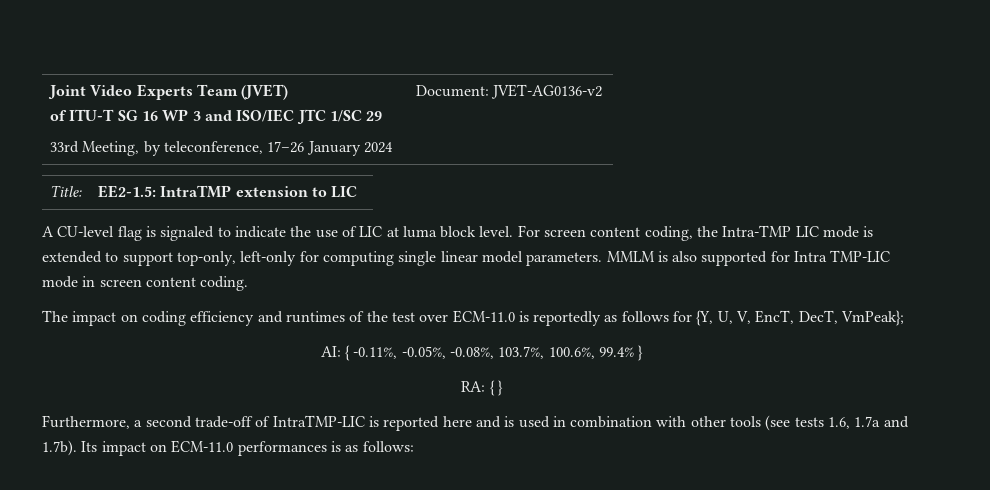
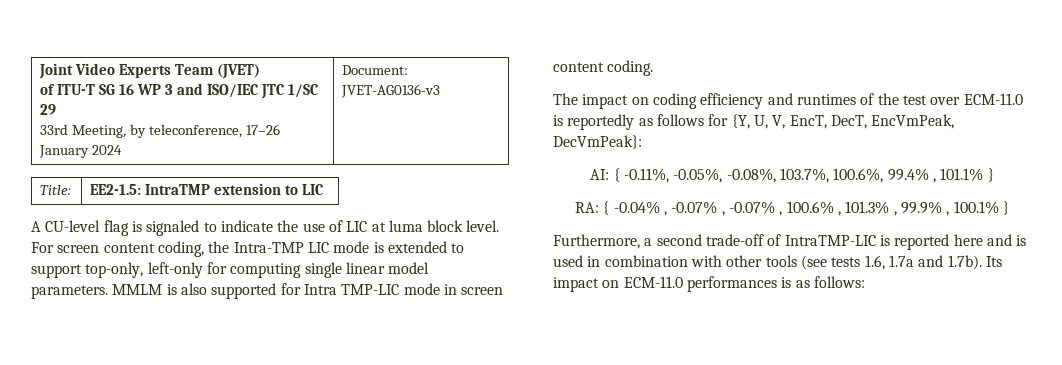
  Joint Video Experts Team (JVET)
  of ITU-T SG 16 WP 3 and ISO/IEC JTC 1/SC 29
- 33rd Meeting, by teleconference, 17–26 January 2024 | Document: JVET-AG0136-v2
+ 33rd Meeting, by teleconference, 17–26 January 2024 | Document: JVET-AG0136-v3
- The impact on coding efficiency and runtimes of the test over ECM-11.0 is reportedly as follows for {Y, U, V, EncT, DecT, VmPeak};
+ The impact on coding efficiency and runtimes of the test over ECM-11.0 is reportedly as follows for {Y, U, V, EncT, DecT, EncVmPeak, DecVmPeak}:
- AI: { -0.11%, -0.05%, -0.08%, 103.7%, 100.6%, 99.4% }
+ AI: { -0.11%, -0.05%, -0.08%, 103.7%, 100.6%, 99.4% , 101.1% }
- RA: { }
+ RA: { -0.04% , -0.07% , -0.07% , 100.6% , 101.3% , 99.9% , 100.1% }

